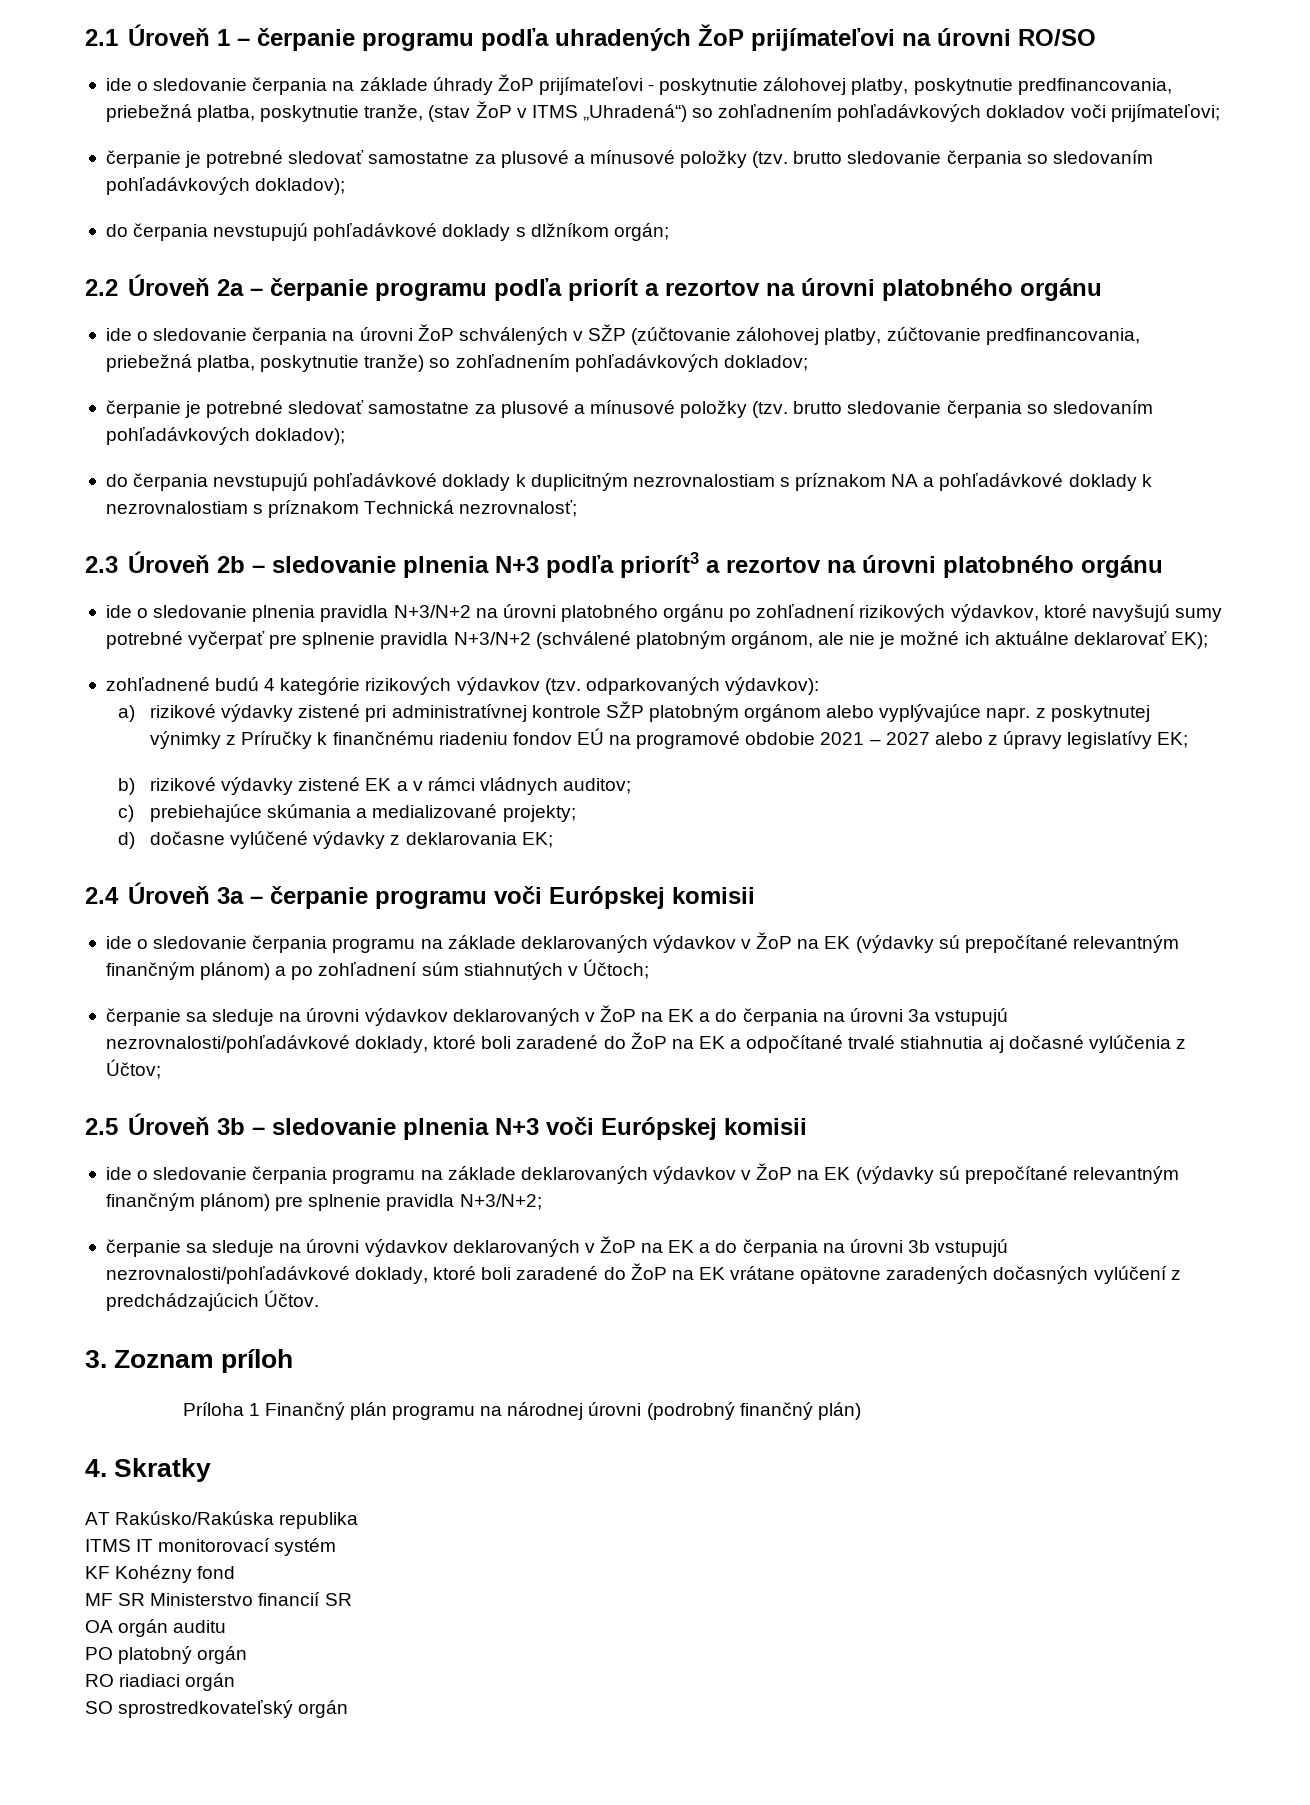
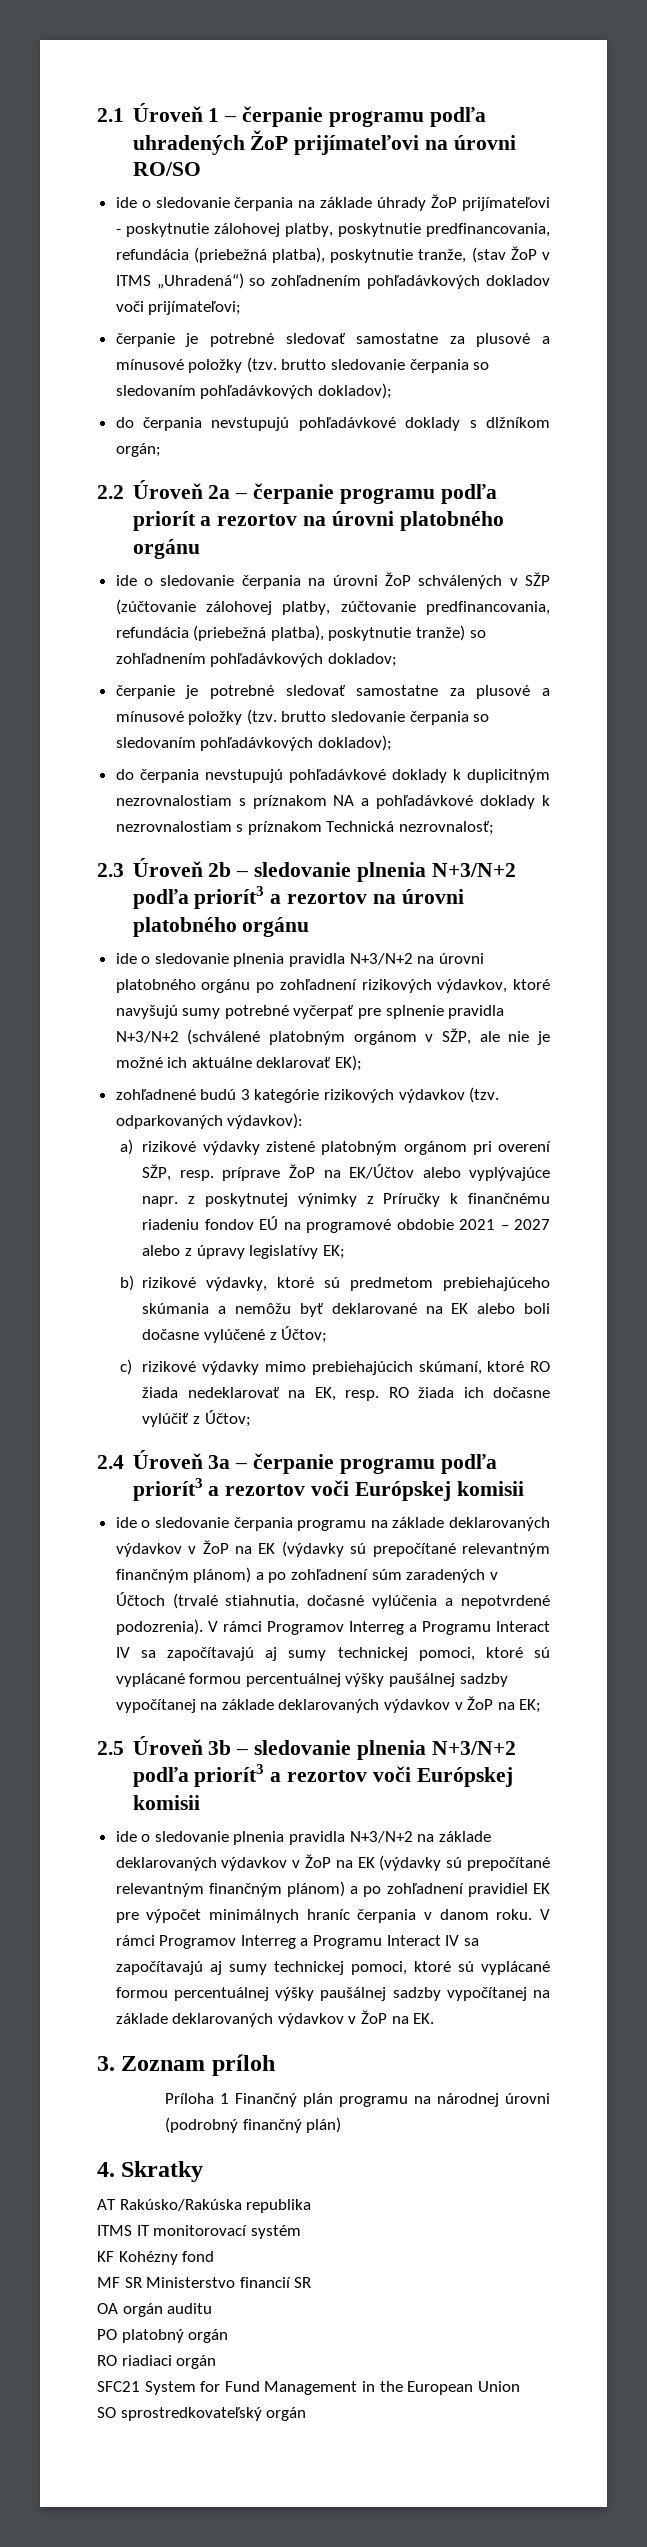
- ide o sledovanie čerpania na základe úhrady ŽoP prijímateľovi - poskytnutie zálohovej platby, poskytnutie predfinancovania, priebežná platba, poskytnutie tranže, (stav ŽoP v ITMS „Uhradená“) so zohľadnením pohľadávkových dokladov voči prijímateľovi;
+ ide o sledovanie čerpania na základe úhrady ŽoP prijímateľovi - poskytnutie zálohovej platby, poskytnutie predfinancovania, refundácia (priebežná platba), poskytnutie tranže, (stav ŽoP v ITMS „Uhradená“) so zohľadnením pohľadávkových dokladov voči prijímateľovi;
- ide o sledovanie čerpania na úrovni ŽoP schválených v SŽP (zúčtovanie zálohovej platby, zúčtovanie predfinancovania, priebežná platba, poskytnutie tranže) so zohľadnením pohľadávkových dokladov;
+ ide o sledovanie čerpania na úrovni ŽoP schválených v SŽP (zúčtovanie zálohovej platby, zúčtovanie predfinancovania, refundácia (priebežná platba), poskytnutie tranže) so zohľadnením pohľadávkových dokladov;
- 2.3 Úroveň 2b – sledovanie plnenia N+3 podľa priorít3 a rezortov na úrovni platobného orgánu
+ 2.3 Úroveň 2b – sledovanie plnenia N+3/N+2 podľa priorít3 a rezortov na úrovni platobného orgánu
- ide o sledovanie plnenia pravidla N+3/N+2 na úrovni platobného orgánu po zohľadnení rizikových výdavkov, ktoré navyšujú sumy potrebné vyčerpať pre splnenie pravidla N+3/N+2 (schválené platobným orgánom, ale nie je možné ich aktuálne deklarovať EK);
+ ide o sledovanie plnenia pravidla N+3/N+2 na úrovni platobného orgánu po zohľadnení rizikových výdavkov, ktoré navyšujú sumy potrebné vyčerpať pre splnenie pravidla N+3/N+2 (schválené platobným orgánom v SŽP, ale nie je možné ich aktuálne deklarovať EK);
- zohľadnené budú 4 kategórie rizikových výdavkov (tzv. odparkovaných výdavkov):
+ zohľadnené budú 3 kategórie rizikových výdavkov (tzv. odparkovaných výdavkov):
- a) rizikové výdavky zistené pri administratívnej kontrole SŽP platobným orgánom alebo vyplývajúce napr. z poskytnutej výnimky z Príručky k finančnému riadeniu fondov EÚ na programové obdobie 2021 – 2027 alebo z úpravy legislatívy EK;
+ a) rizikové výdavky zistené platobným orgánom pri overení SŽP, resp. príprave ŽoP na EK/Účtov alebo vyplývajúce napr. z poskytnutej výnimky z Príručky k finančnému riadeniu fondov EÚ na programové obdobie 2021 – 2027 alebo z úpravy legislatívy EK;
- b) rizikové výdavky zistené EK a v rámci vládnych auditov;
- c) prebiehajúce skúmania a medializované projekty;
- d) dočasne vylúčené výdavky z deklarovania EK;
+ b) rizikové výdavky, ktoré sú predmetom prebiehajúceho skúmania a nemôžu byť deklarované na EK alebo boli dočasne vylúčené z Účtov;
+ c) rizikové výdavky mimo prebiehajúcich skúmaní, ktoré RO žiada nedeklarovať na EK, resp. RO žiada ich dočasne vylúčiť z Účtov;
- 2.4 Úroveň 3a – čerpanie programu voči Európskej komisii
+ 2.4 Úroveň 3a – čerpanie programu podľa priorít3 a rezortov voči Európskej komisii
- ide o sledovanie čerpania programu na základe deklarovaných výdavkov v ŽoP na EK (výdavky sú prepočítané relevantným finančným plánom) a po zohľadnení súm stiahnutých v Účtoch;
- čerpanie sa sleduje na úrovni výdavkov deklarovaných v ŽoP na EK a do čerpania na úrovni 3a vstupujú nezrovnalosti/pohľadávkové doklady, ktoré boli zaradené do ŽoP na EK a odpočítané trvalé stiahnutia aj dočasné vylúčenia z Účtov;
+ ide o sledovanie čerpania programu na základe deklarovaných výdavkov v ŽoP na EK (výdavky sú prepočítané relevantným finančným plánom) a po zohľadnení súm zaradených v Účtoch (trvalé stiahnutia, dočasné vylúčenia a nepotvrdené podozrenia). V rámci Programov Interreg a Programu Interact IV sa započítavajú aj sumy technickej pomoci, ktoré sú vyplácané formou percentuálnej výšky paušálnej sadzby vypočítanej na základe deklarovaných výdavkov v ŽoP na EK;
- 2.5 Úroveň 3b – sledovanie plnenia N+3 voči Európskej komisii
- ide o sledovanie čerpania programu na základe deklarovaných výdavkov v ŽoP na EK (výdavky sú prepočítané relevantným finančným plánom) pre splnenie pravidla N+3/N+2;
- čerpanie sa sleduje na úrovni výdavkov deklarovaných v ŽoP na EK a do čerpania na úrovni 3b vstupujú nezrovnalosti/pohľadávkové doklady, ktoré boli zaradené do ŽoP na EK vrátane opätovne zaradených dočasných vylúčení z predchádzajúcich Účtov.
+ 2.5 Úroveň 3b – sledovanie plnenia N+3/N+2 podľa priorít3 a rezortov voči Európskej komisii
+ ide o sledovanie plnenia pravidla N+3/N+2 na základe deklarovaných výdavkov v ŽoP na EK (výdavky sú prepočítané relevantným finančným plánom) a po zohľadnení pravidiel EK pre výpočet minimálnych hraníc čerpania v danom roku. V rámci Programov Interreg a Programu Interact IV sa započítavajú aj sumy technickej pomoci, ktoré sú vyplácané formou percentuálnej výšky paušálnej sadzby vypočítanej na základe deklarovaných výdavkov v ŽoP na EK.
+ SFC21 System for Fund Management in the European Union

